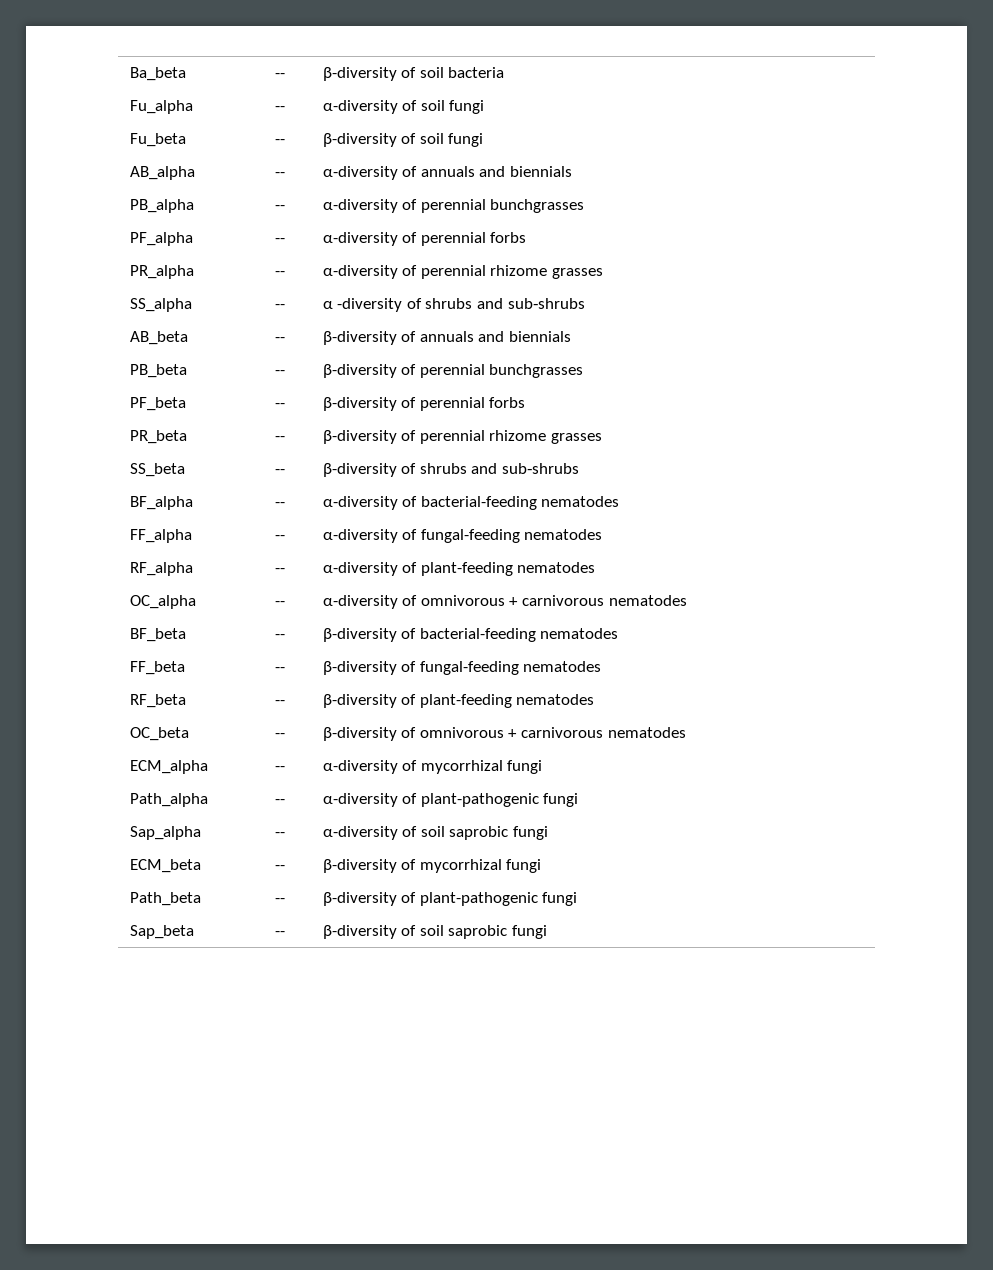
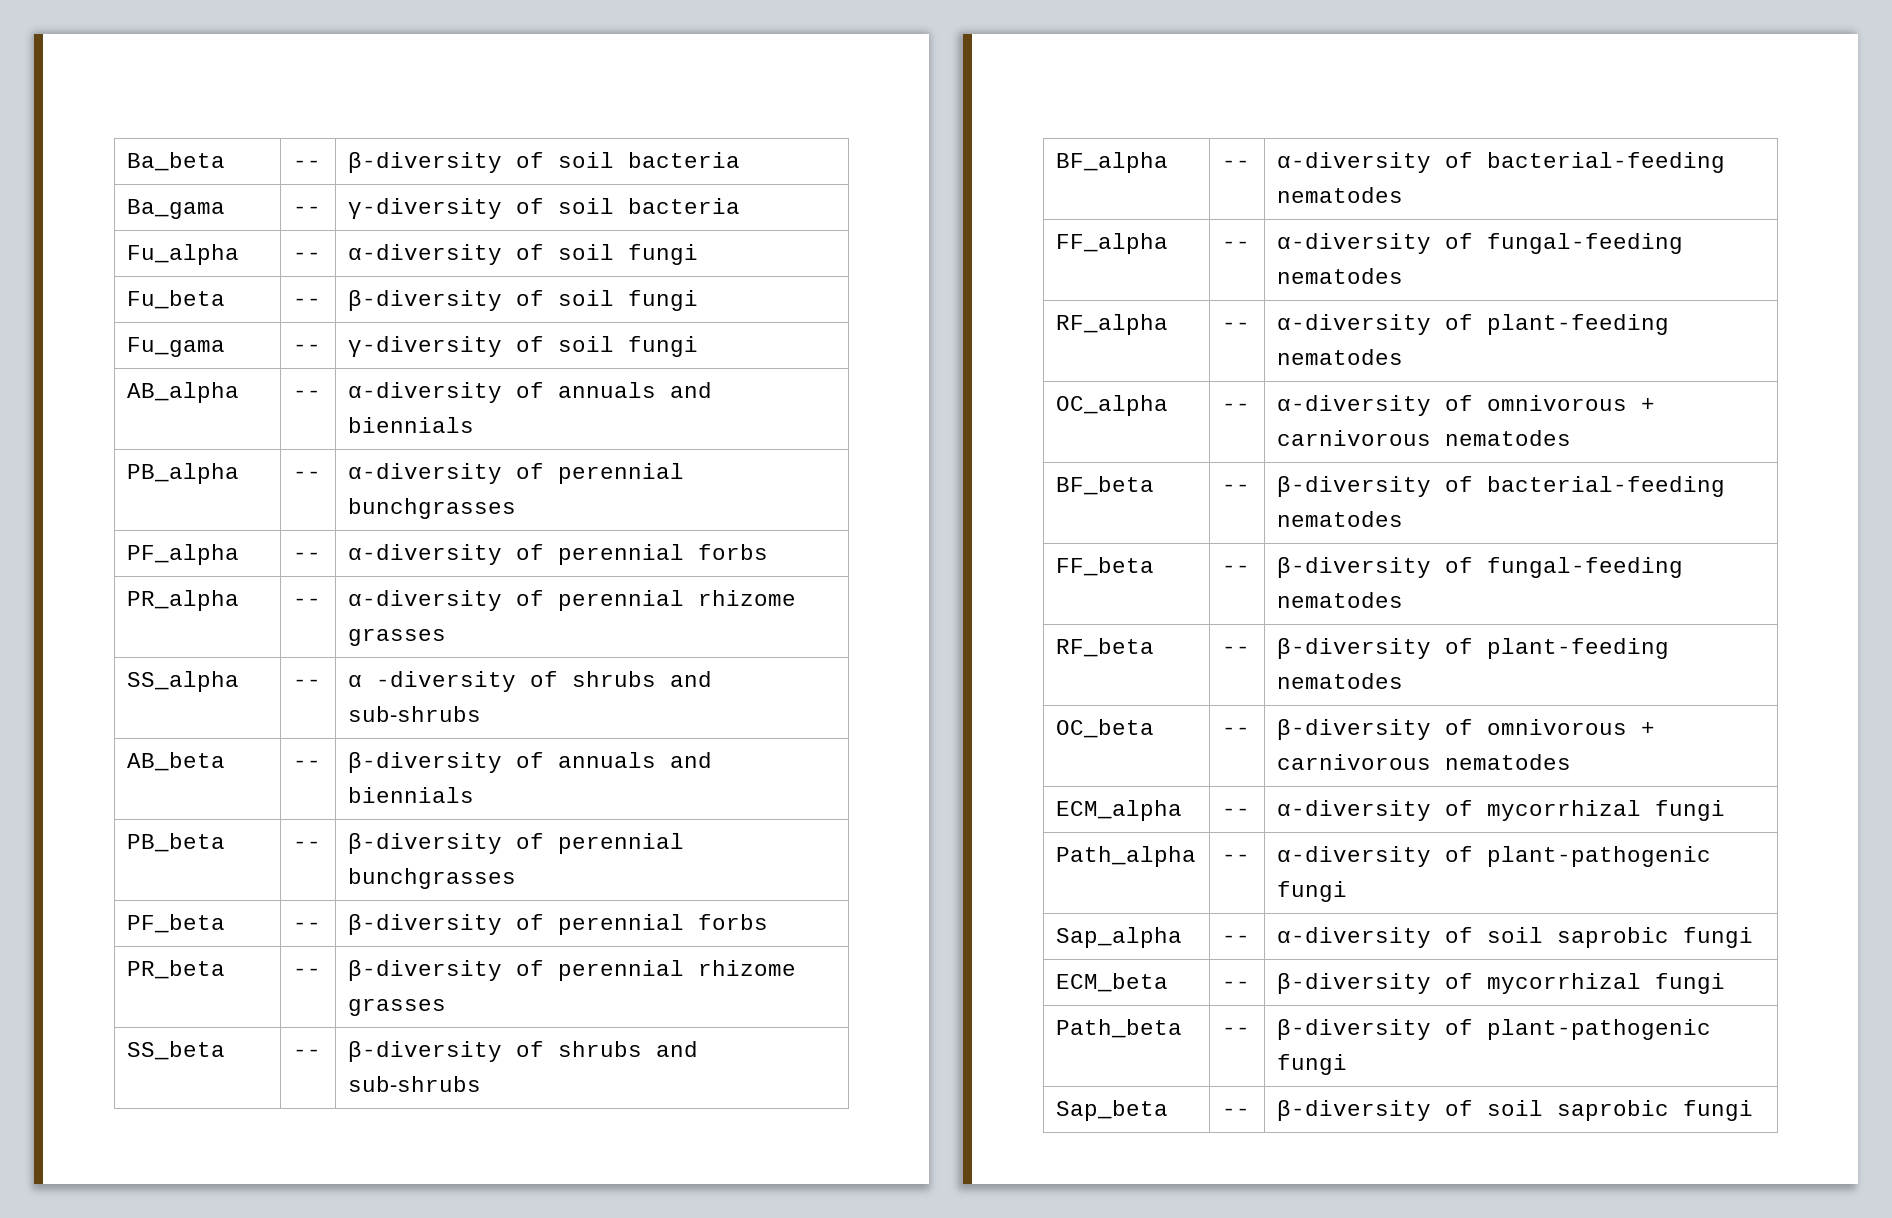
+ Ba_gama | -- | γ-diversity of soil bacteria
+ Fu_gama | -- | γ-diversity of soil fungi

